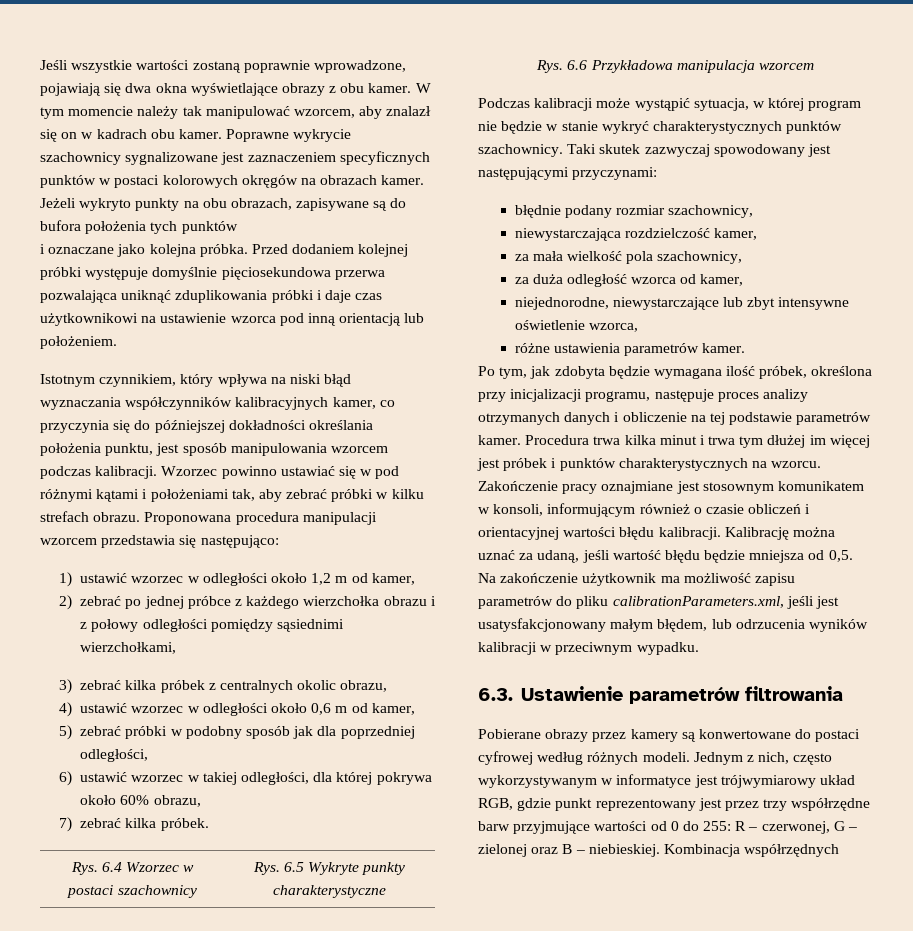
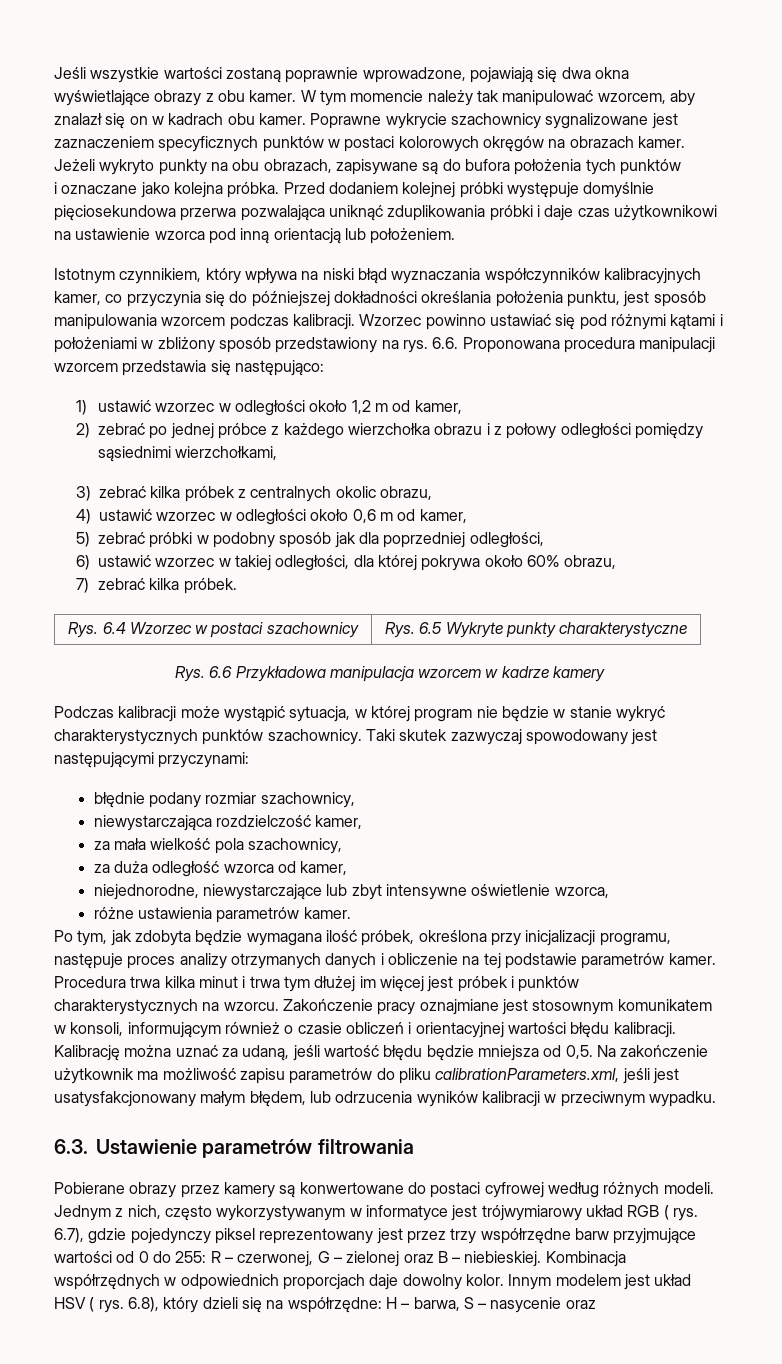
- Wzorzec powinno ustawiać się w pod różnymi kątami i położeniami tak, aby zebrać próbki w kilku strefach obrazu. Proponowana procedura manipulacji wzorcem przedstawia się następująco:
+ Wzorzec powinno ustawiać się pod różnymi kątami i położeniami w zbliżony sposób przedstawiony na rys. 6.6. Proponowana procedura manipulacji wzorcem przedstawia się następująco:
- Rys. 6.6 Przykładowa manipulacja wzorcem
+ Rys. 6.6 Przykładowa manipulacja wzorcem w kadrze kamery
- Jednym z nich, często wykorzystywanym w informatyce jest trójwymiarowy układ RGB, gdzie punkt reprezentowany jest przez trzy współrzędne barw przyjmujące wartości od 0 do 255: R – czerwonej, G – zielonej oraz B – niebieskiej.
+ Jednym z nich, często wykorzystywanym w informatyce jest trójwymiarowy układ RGB ( rys. 6.7), gdzie pojedynczy piksel reprezentowany jest przez trzy współrzędne barw przyjmujące wartości od 0 do 255: R – czerwonej, G – zielonej oraz B – niebieskiej.
- Kombinacja współrzędnych
+ Kombinacja współrzędnych w odpowiednich proporcjach daje dowolny kolor. Innym modelem jest układ HSV ( rys. 6.8), który dzieli się na współrzędne: H – barwa, S – nasycenie oraz

